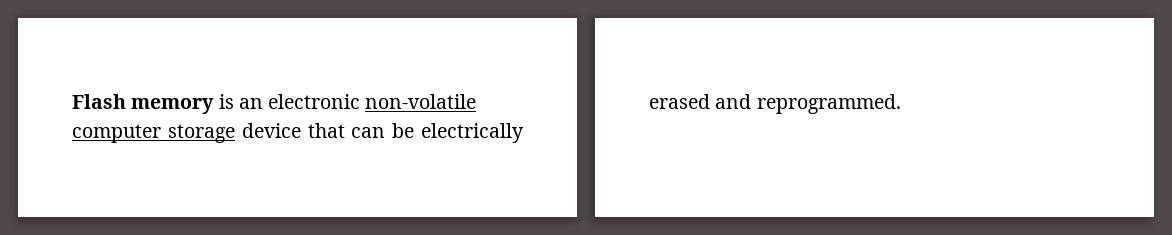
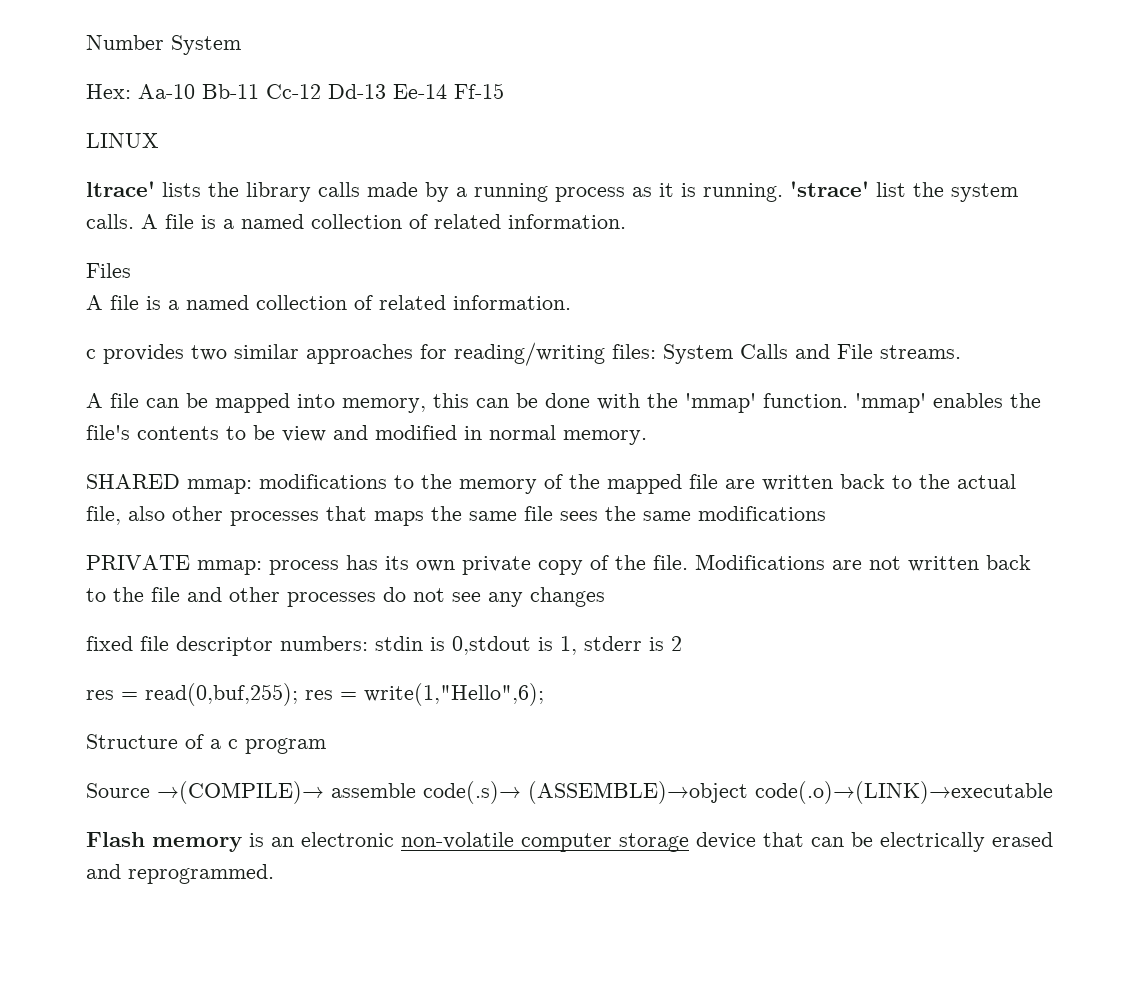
+ Number System
+ Hex: Aa-10 Bb-11 Cc-12 Dd-13 Ee-14 Ff-15
+ LINUX
+ ltrace' lists the library calls made by a running process as it is running. 'strace' list the system calls. A file is a named collection of related information.
+ Files
+ A file is a named collection of related information.
+ c provides two similar approaches for reading/writing files: System Calls and File streams.
+ A file can be mapped into memory, this can be done with the 'mmap' function. 'mmap' enables the file's contents to be view and modified in normal memory.
+ SHARED mmap: modifications to the memory of the mapped file are written back to the actual file, also other processes that maps the same file sees the same modifications
+ PRIVATE mmap: process has its own private copy of the file. Modifications are not written back to the file and other processes do not see any changes
+ fixed file descriptor numbers: stdin is 0,stdout is 1, stderr is 2
+ res = read(0,buf,255); res = write(1,"Hello",6);
+ Structure of a c program
+ Source →(COMPILE)→ assemble code(.s)→ (ASSEMBLE)→object code(.o)→(LINK)→executable

